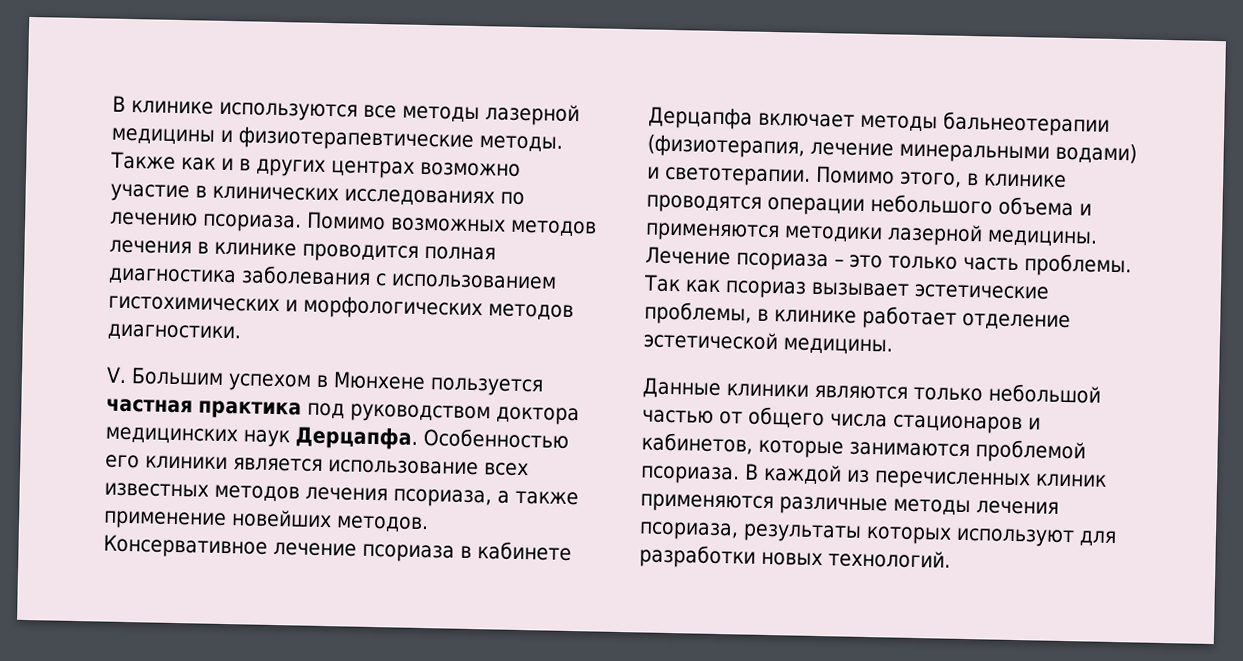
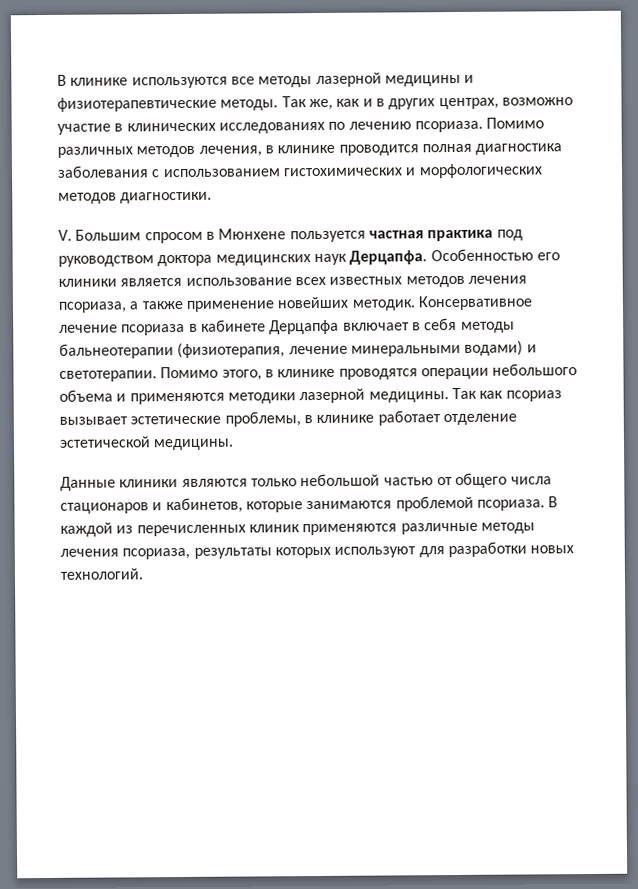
- Также как и в других центрах возможно участие в клинических исследованиях по лечению псориаза.
+ Так же, как и в других центрах, возможно участие в клинических исследованиях по лечению псориаза.
- Помимо возможных методов лечения в клинике проводится полная диагностика заболевания с использованием гистохимических и морфологических методов диагностики.
+ Помимо различных методов лечения, в клинике проводится полная диагностика заболевания с использованием гистохимических и морфологических методов диагностики.
- V. Большим успехом в Мюнхене пользуется частная практика под руководством доктора медицинских наук Дерцапфа.
+ V. Большим спросом в Мюнхене пользуется частная практика под руководством доктора медицинских наук Дерцапфа.
- Особенностью его клиники является использование всех известных методов лечения псориаза, а также применение новейших методов.
+ Особенностью его клиники является использование всех известных методов лечения псориаза, а также применение новейших методик.
- Консервативное лечение псориаза в кабинете Дерцапфа включает методы бальнеотерапии (физиотерапия, лечение минеральными водами) и светотерапии.
+ Консервативное лечение псориаза в кабинете Дерцапфа включает в себя методы бальнеотерапии (физиотерапия, лечение минеральными водами) и светотерапии.
- Лечение псориаза – это только часть проблемы.

